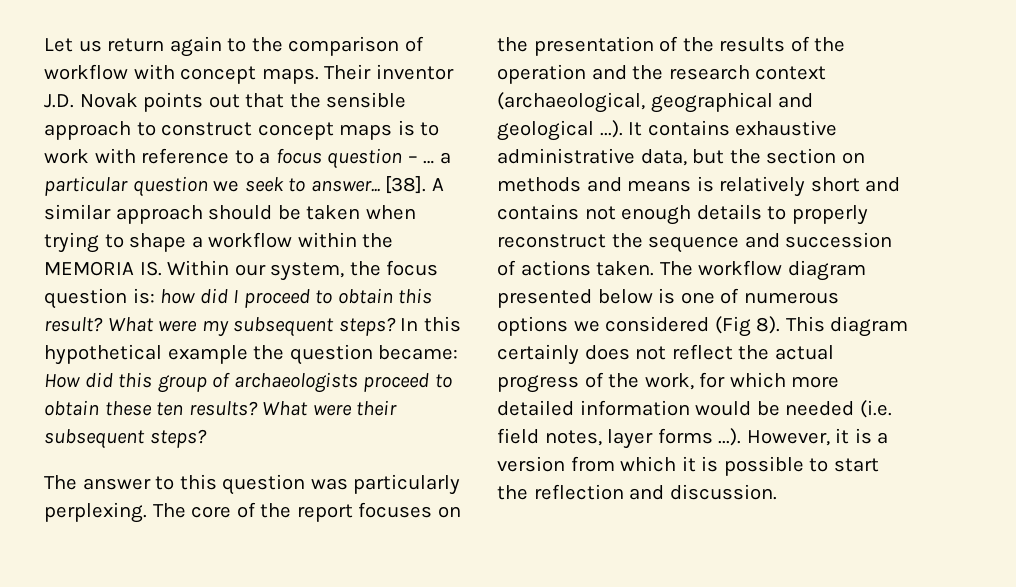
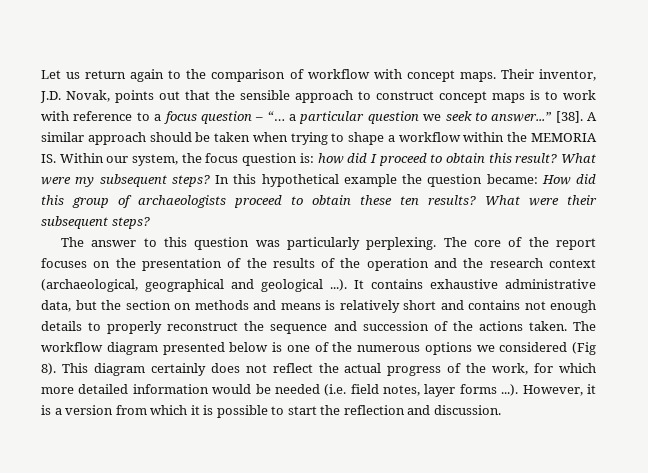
- Their inventor J.D. Novak points out that the sensible approach to construct concept maps is to work with reference to a focus question – … a particular question we seek to answer...
+ Their inventor, J.D. Novak, points out that the sensible approach to construct concept maps is to work with reference to a focus question – “… a particular question we seek to answer...”
- The core of the report focuses on the presentation of the results of the operation and the research context (archaeological, geographical and geological ...). It contains exhaustive administrative data, but the section on methods and means is relatively short and contains not enough details to properly reconstruct the sequence and succession of actions taken.
+ The core of the report focuses on the presentation of the results of the operation and the research context (archaeological, geographical and geological ...). It contains exhaustive administrative data, but the section on methods and means is relatively short and contains not enough details to properly reconstruct the sequence and succession of the actions taken.
- The workflow diagram presented below is one of numerous options we considered (Fig 8).
+ The workflow diagram presented below is one of the numerous options we considered (Fig 8).

